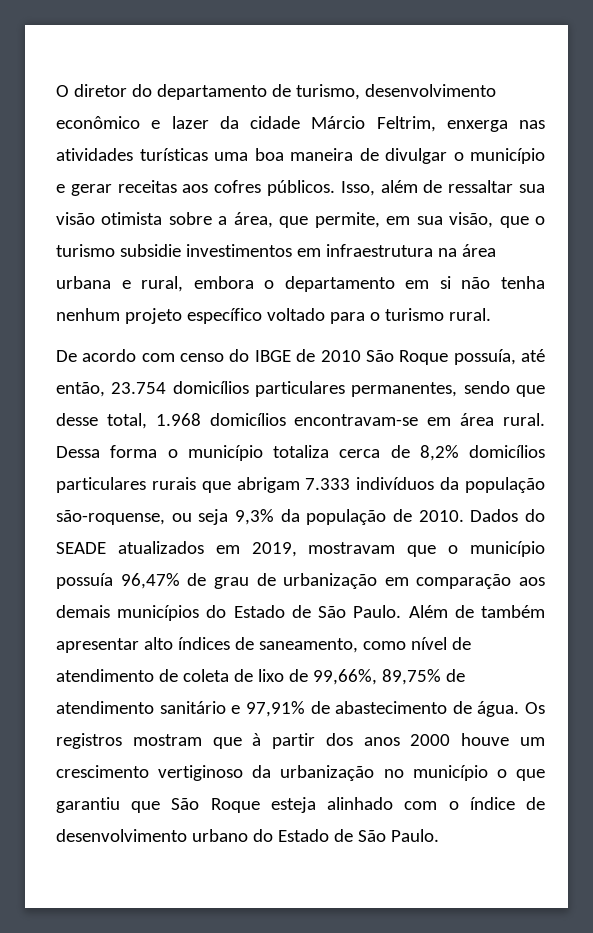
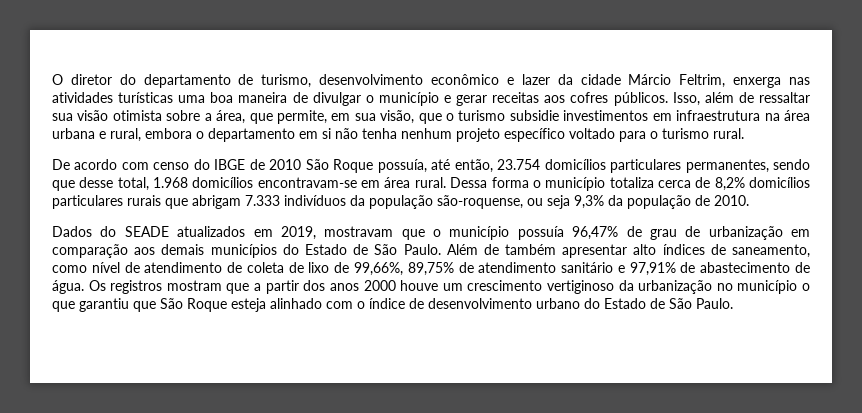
- Dessa forma o município totaliza cerca de 8,2% domicílios particulares rurais que abrigam 7.333 indivíduos da população são-roquense, ou seja 9,3% da população de 2010. Dados do SEADE atualizados em 2019, mostravam que o município possuía 96,47% de grau de urbanização em comparação aos demais municípios do Estado de São Paulo.
+ Dessa forma o município totaliza cerca de 8,2% domicílios particulares rurais que abrigam 7.333 indivíduos da população são-roquense, ou seja 9,3% da população de 2010.
+ Dados do SEADE atualizados em 2019, mostravam que o município possuía 96,47% de grau de urbanização em comparação aos demais municípios do Estado de São Paulo.
- Os registros mostram que à partir dos anos 2000 houve um crescimento vertiginoso da urbanização no município o que garantiu que São Roque esteja alinhado com o índice de desenvolvimento urbano do Estado de São Paulo.
+ Os registros mostram que a partir dos anos 2000 houve um crescimento vertiginoso da urbanização no município o que garantiu que São Roque esteja alinhado com o índice de desenvolvimento urbano do Estado de São Paulo.

